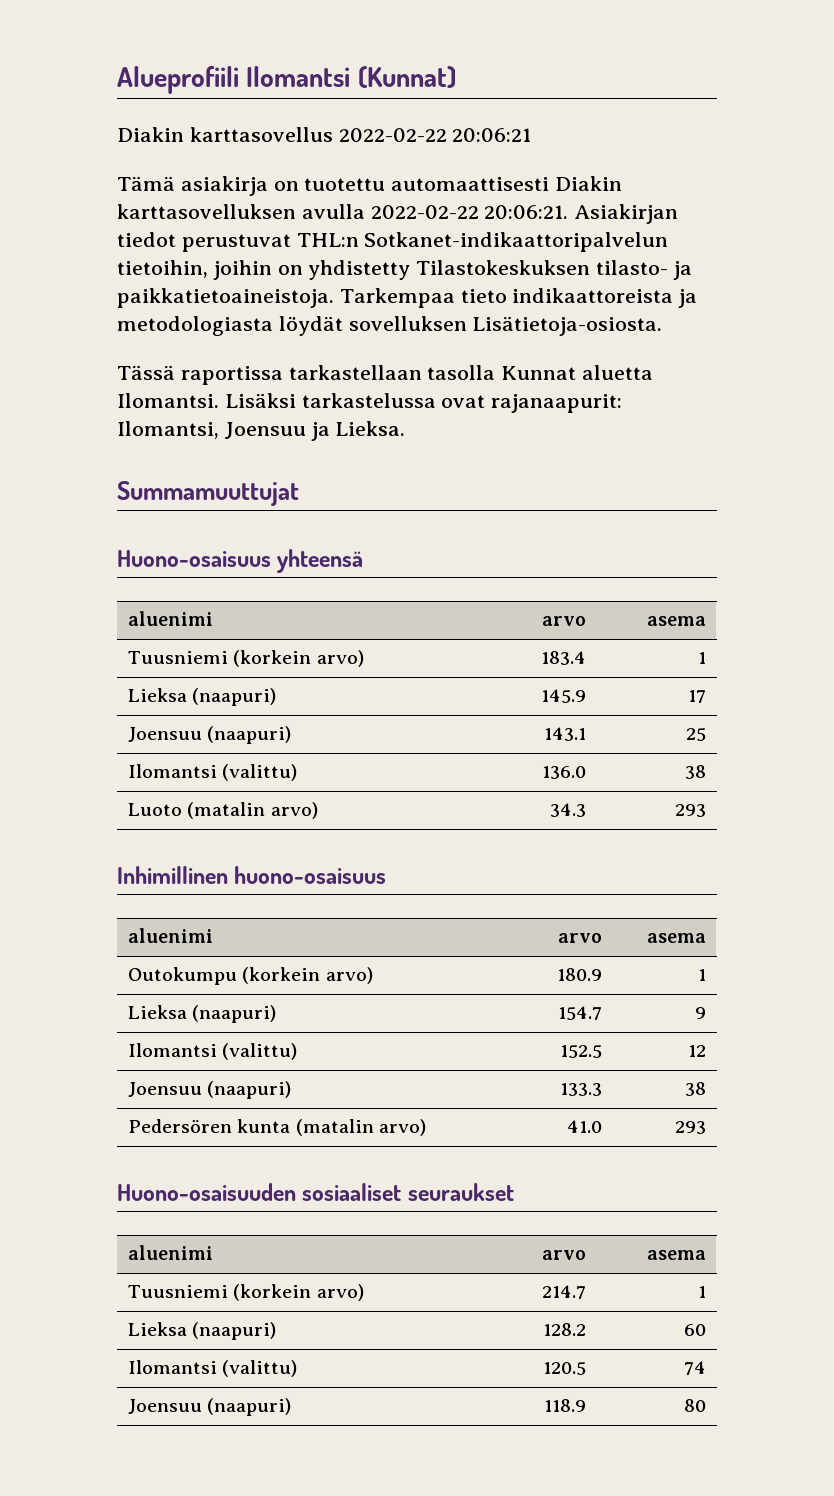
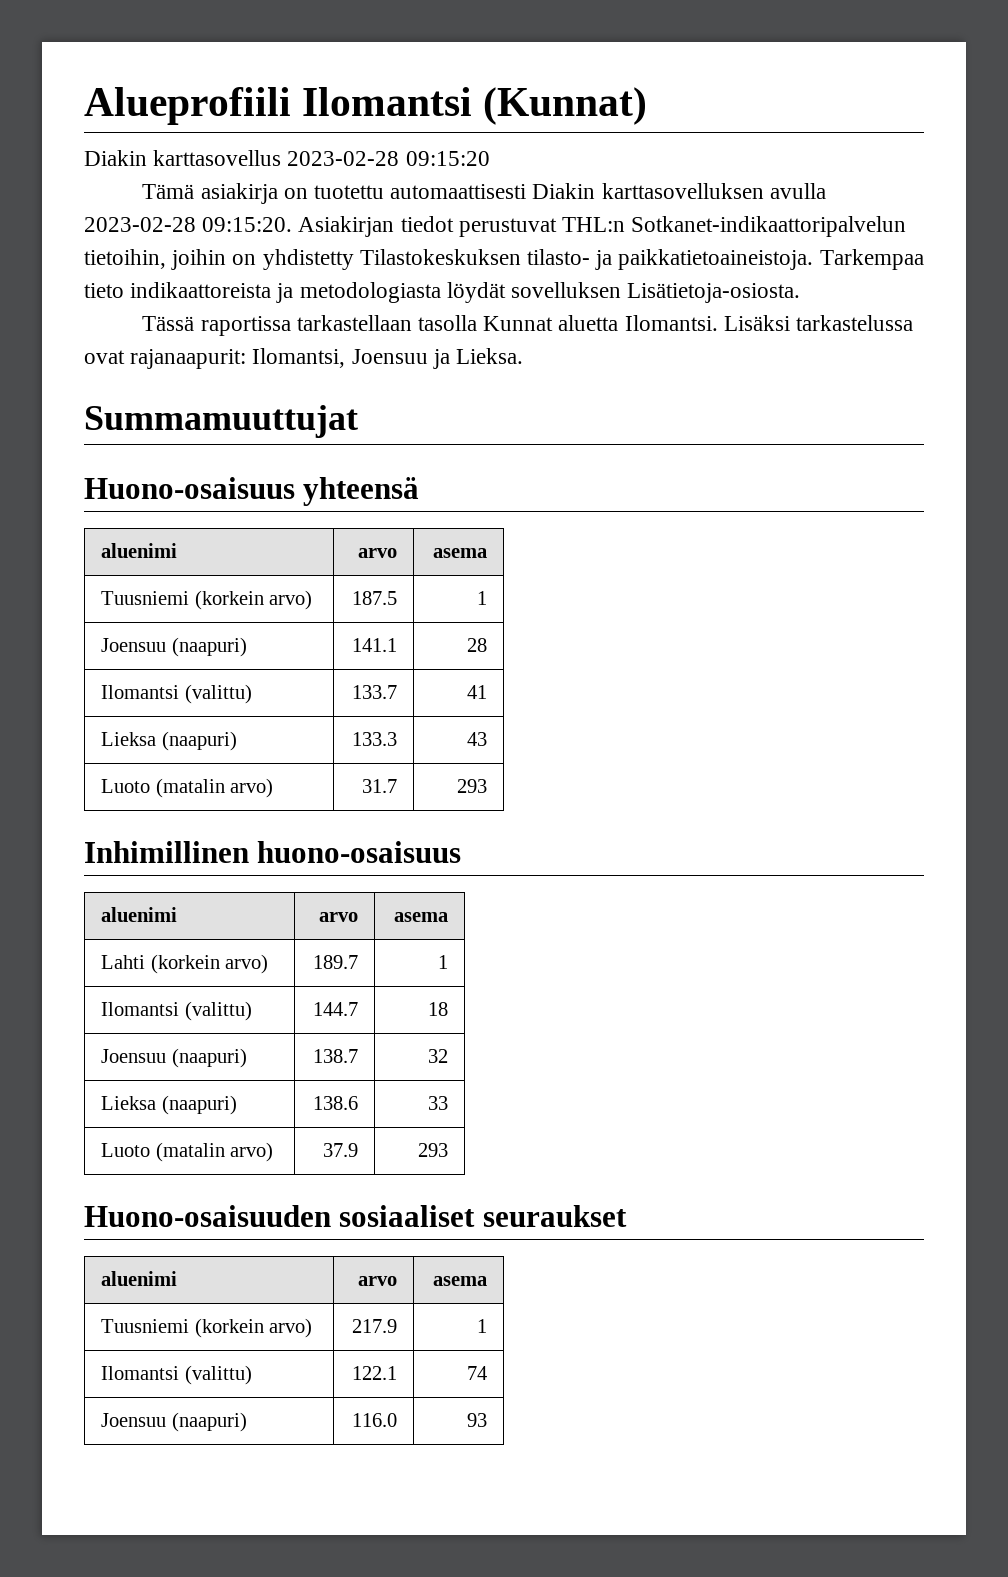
- Diakin karttasovellus 2022-02-22 20:06:21
+ Diakin karttasovellus 2023-02-28 09:15:20
- Tämä asiakirja on tuotettu automaattisesti Diakin karttasovelluksen avulla 2022-02-22 20:06:21.
+ Tämä asiakirja on tuotettu automaattisesti Diakin karttasovelluksen avulla 2023-02-28 09:15:20.
- Tuusniemi (korkein arvo) | 183.4 | 1
- Lieksa (naapuri) | 145.9 | 17
- Joensuu (naapuri) | 143.1 | 25
- Ilomantsi (valittu) | 136.0 | 38
- Luoto (matalin arvo) | 34.3 | 293
+ Tuusniemi (korkein arvo) | 187.5 | 1
+ Joensuu (naapuri) | 141.1 | 28
+ Ilomantsi (valittu) | 133.7 | 41
+ Lieksa (naapuri) | 133.3 | 43
+ Luoto (matalin arvo) | 31.7 | 293
- Outokumpu (korkein arvo) | 180.9 | 1
- Lieksa (naapuri) | 154.7 | 9
- Ilomantsi (valittu) | 152.5 | 12
- Joensuu (naapuri) | 133.3 | 38
- Pedersören kunta (matalin arvo) | 41.0 | 293
+ Lahti (korkein arvo) | 189.7 | 1
+ Ilomantsi (valittu) | 144.7 | 18
+ Joensuu (naapuri) | 138.7 | 32
+ Lieksa (naapuri) | 138.6 | 33
+ Luoto (matalin arvo) | 37.9 | 293
- Tuusniemi (korkein arvo) | 214.7 | 1
- Lieksa (naapuri) | 128.2 | 60
- Ilomantsi (valittu) | 120.5 | 74
+ Tuusniemi (korkein arvo) | 217.9 | 1
+ Ilomantsi (valittu) | 122.1 | 74
- Joensuu (naapuri) | 118.9 | 80
+ Joensuu (naapuri) | 116.0 | 93

